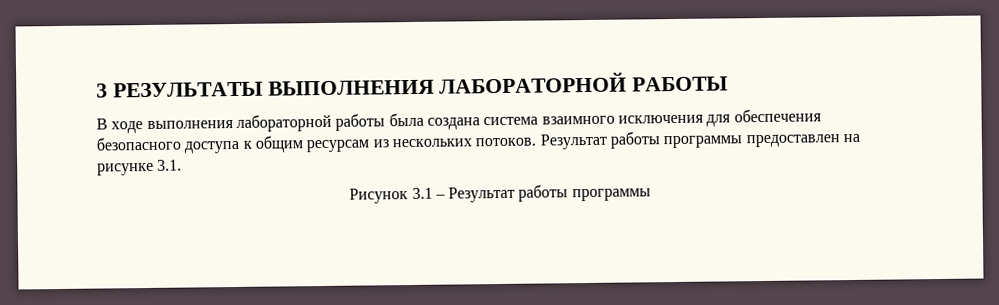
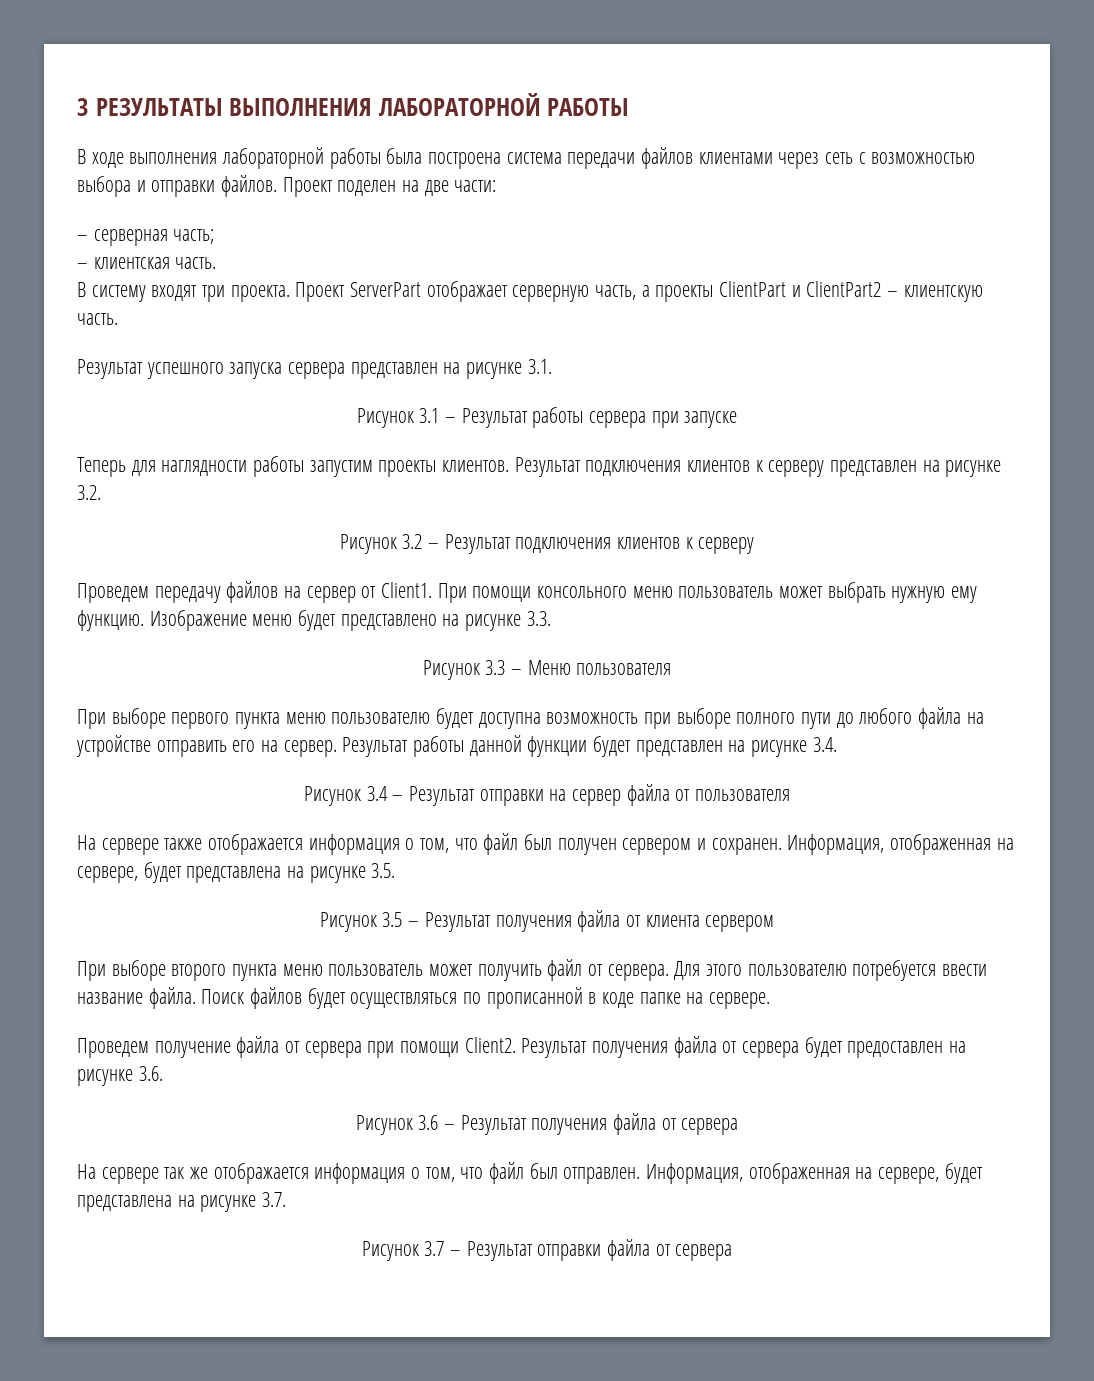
- В ходе выполнения лабораторной работы была создана система взаимного исключения для обеспечения безопасного доступа к общим ресурсам из нескольких потоков. Результат работы программы предоставлен на рисунке 3.1.
+ В ходе выполнения лабораторной работы была построена система передачи файлов клиентами через сеть с возможностью выбора и отправки файлов. Проект поделен на две части:
+ – серверная часть;
+ – клиентская часть.
+ В систему входят три проекта. Проект ServerPart отображает серверную часть, а проекты ClientPart и ClientPart2 – клиентскую часть.
+ Результат успешного запуска сервера представлен на рисунке 3.1.
- Рисунок 3.1 – Результат работы программы
+ Рисунок 3.1 – Результат работы сервера при запуске
+ Теперь для наглядности работы запустим проекты клиентов. Результат подключения клиентов к серверу представлен на рисунке 3.2.
+ Рисунок 3.2 – Результат подключения клиентов к серверу
+ Проведем передачу файлов на сервер от Client1. При помощи консольного меню пользователь может выбрать нужную ему функцию. Изображение меню будет представлено на рисунке 3.3.
+ Рисунок 3.3 – Меню пользователя
+ При выборе первого пункта меню пользователю будет доступна возможность при выборе полного пути до любого файла на устройстве отправить его на сервер. Результат работы данной функции будет представлен на рисунке 3.4.
+ Рисунок 3.4 – Результат отправки на сервер файла от пользователя
+ На сервере также отображается информация о том, что файл был получен сервером и сохранен. Информация, отображенная на сервере, будет представлена на рисунке 3.5.
+ Рисунок 3.5 – Результат получения файла от клиента сервером
+ При выборе второго пункта меню пользователь может получить файл от сервера. Для этого пользователю потребуется ввести название файла. Поиск файлов будет осуществляться по прописанной в коде папке на сервере.
+ Проведем получение файла от сервера при помощи Client2. Результат получения файла от сервера будет предоставлен на рисунке 3.6.
+ Рисунок 3.6 – Результат получения файла от сервера
+ На сервере так же отображается информация о том, что файл был отправлен. Информация, отображенная на сервере, будет представлена на рисунке 3.7.
+ Рисунок 3.7 – Результат отправки файла от сервера

